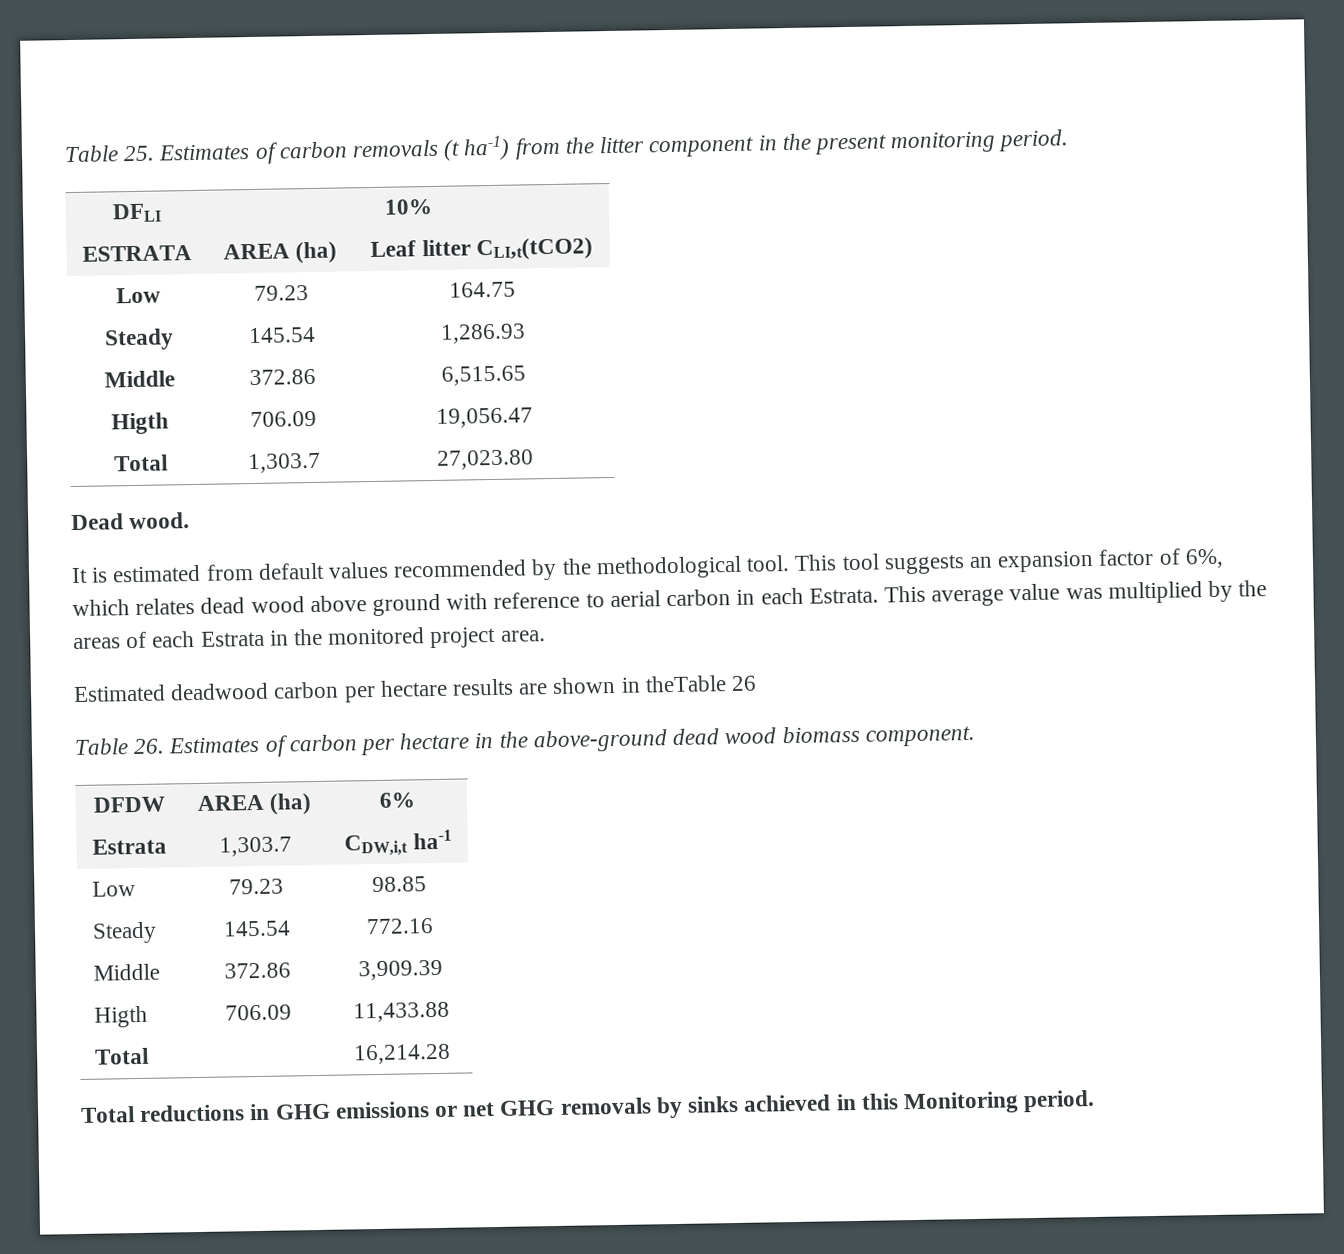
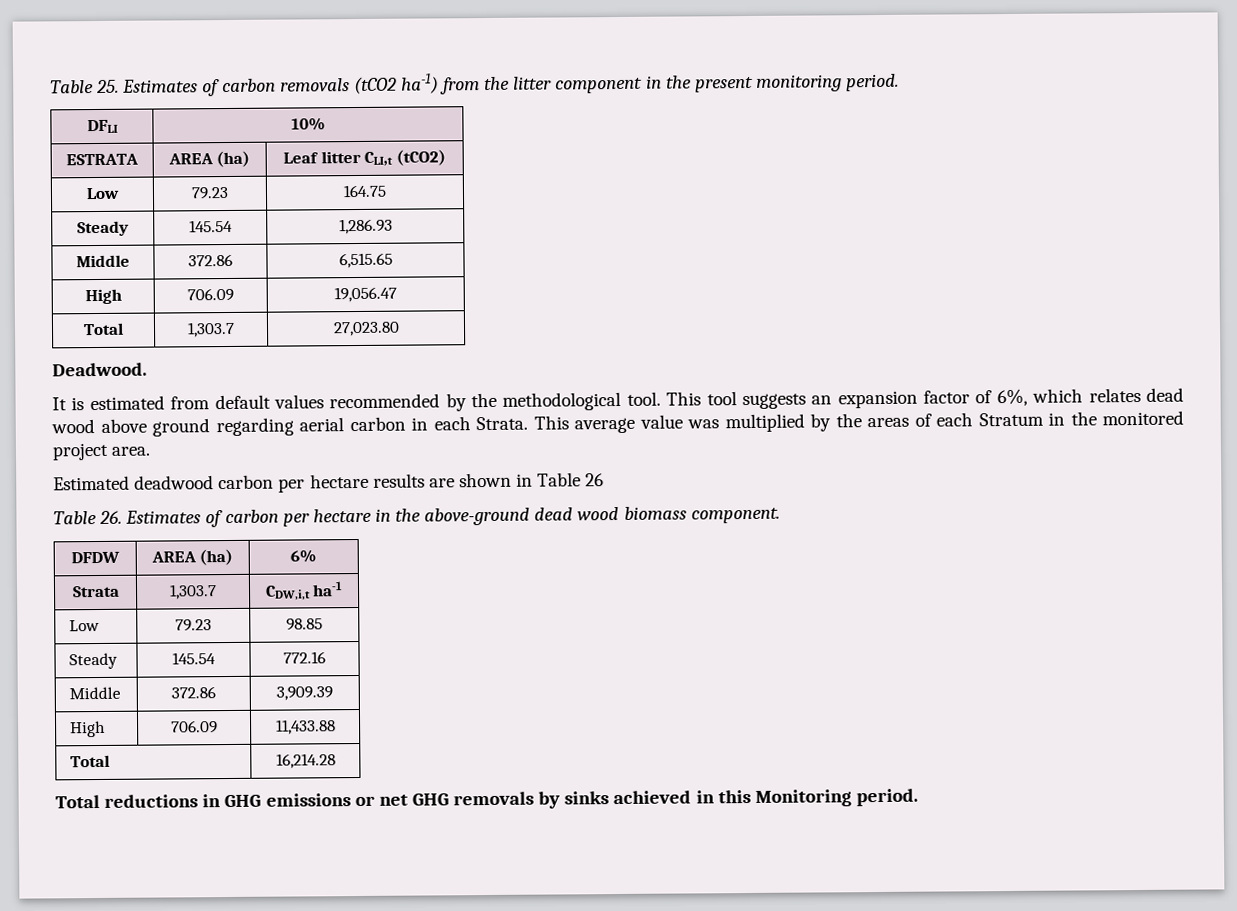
- Table 25. Estimates of carbon removals (t ha-1) from the litter component in the present monitoring period.
+ Table 25. Estimates of carbon removals (tCO2 ha-1) from the litter component in the present monitoring period.
- ESTRATA | AREA (ha) | Leaf litter CLI,t(tCO2)
+ ESTRATA | AREA (ha) | Leaf litter CLI,t (tCO2)
- Higth | 706.09 | 19,056.47
+ High | 706.09 | 19,056.47
- Dead wood.
+ Deadwood.
- This tool suggests an expansion factor of 6%, which relates dead wood above ground with reference to aerial carbon in each Estrata.
+ This tool suggests an expansion factor of 6%, which relates dead wood above ground regarding aerial carbon in each Strata.
- This average value was multiplied by the areas of each Estrata in the monitored project area.
+ This average value was multiplied by the areas of each Stratum in the monitored project area.
- Estimated deadwood carbon per hectare results are shown in theTable 26
+ Estimated deadwood carbon per hectare results are shown in Table 26
- Estrata | 1,303.7 | CDW,i,t ha-1
+ Strata | 1,303.7 | CDW,i,t ha-1
- Higth | 706.09 | 11,433.88
+ High | 706.09 | 11,433.88

